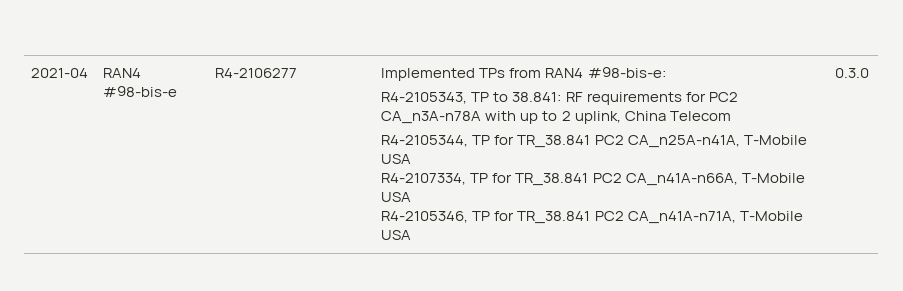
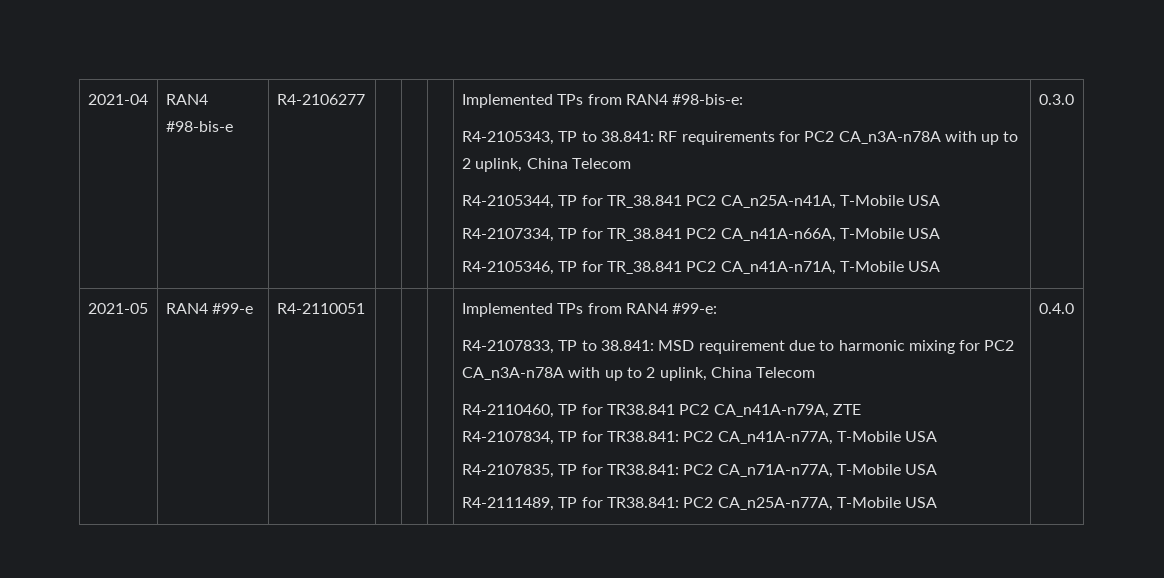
+ 2021-05 | RAN4 #99-e | R4-2110051 | | | | Implemented TPs from RAN4 #99-e:
+ R4-2107833, TP to 38.841: MSD requirement due to harmonic mixing for PC2 CA_n3A-n78A with up to 2 uplink, China Telecom
+ R4-2110460, TP for TR38.841 PC2 CA_n41A-n79A, ZTE
+ R4-2107834, TP for TR38.841: PC2 CA_n41A-n77A, T-Mobile USA
+ R4-2107835, TP for TR38.841: PC2 CA_n71A-n77A, T-Mobile USA
+ R4-2111489, TP for TR38.841: PC2 CA_n25A-n77A, T-Mobile USA | 0.4.0

